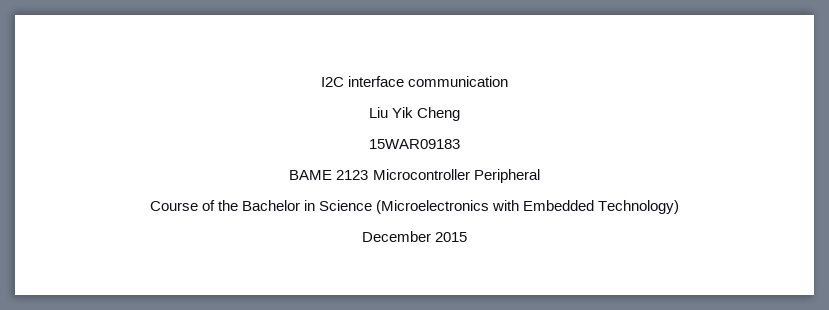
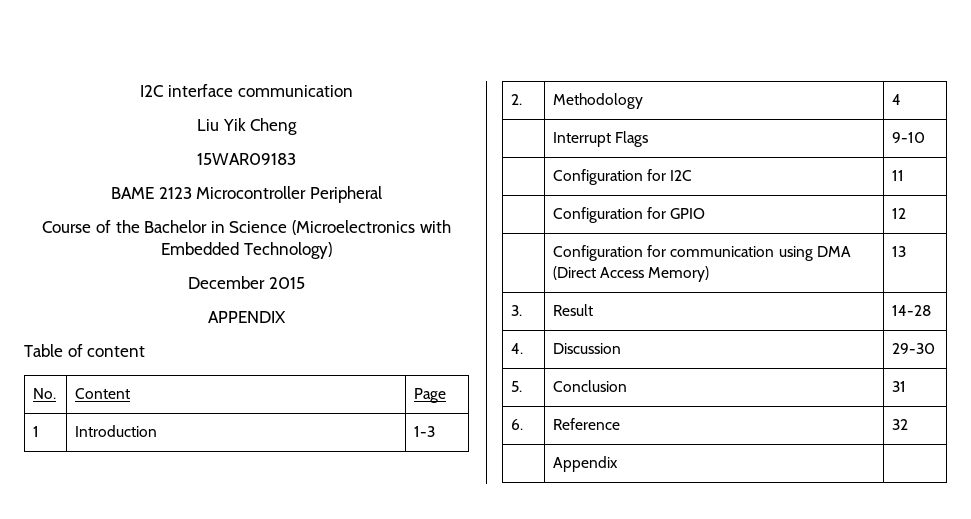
+ APPENDIX
+ Table of content
+ No. | Content | Page
+ 1 | Introduction | 1-3
+ 2. | Methodology | 4
+ | Interrupt Flags | 9-10
+ | Configuration for I2C | 11
+ | Configuration for GPIO | 12
+ | Configuration for communication using DMA (Direct Access Memory) | 13
+ 3. | Result | 14-28
+ 4. | Discussion | 29-30
+ 5. | Conclusion | 31
+ 6. | Reference | 32
+ | Appendix |

